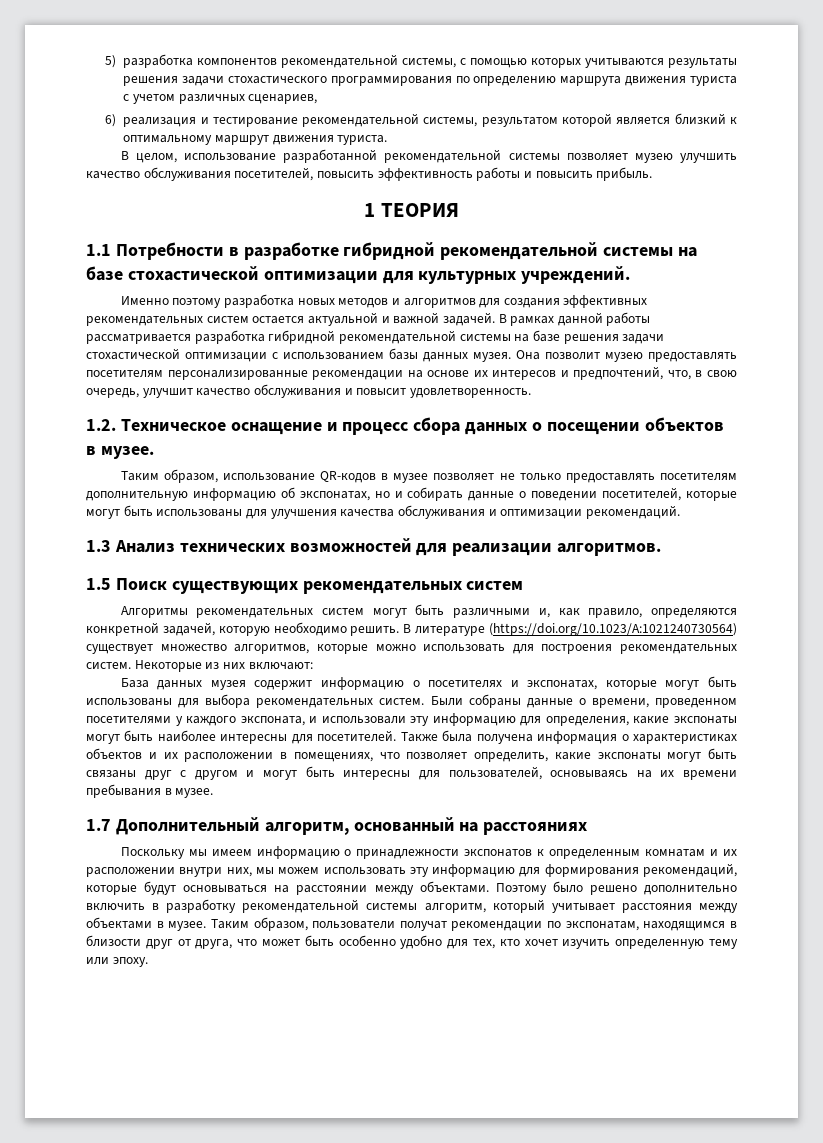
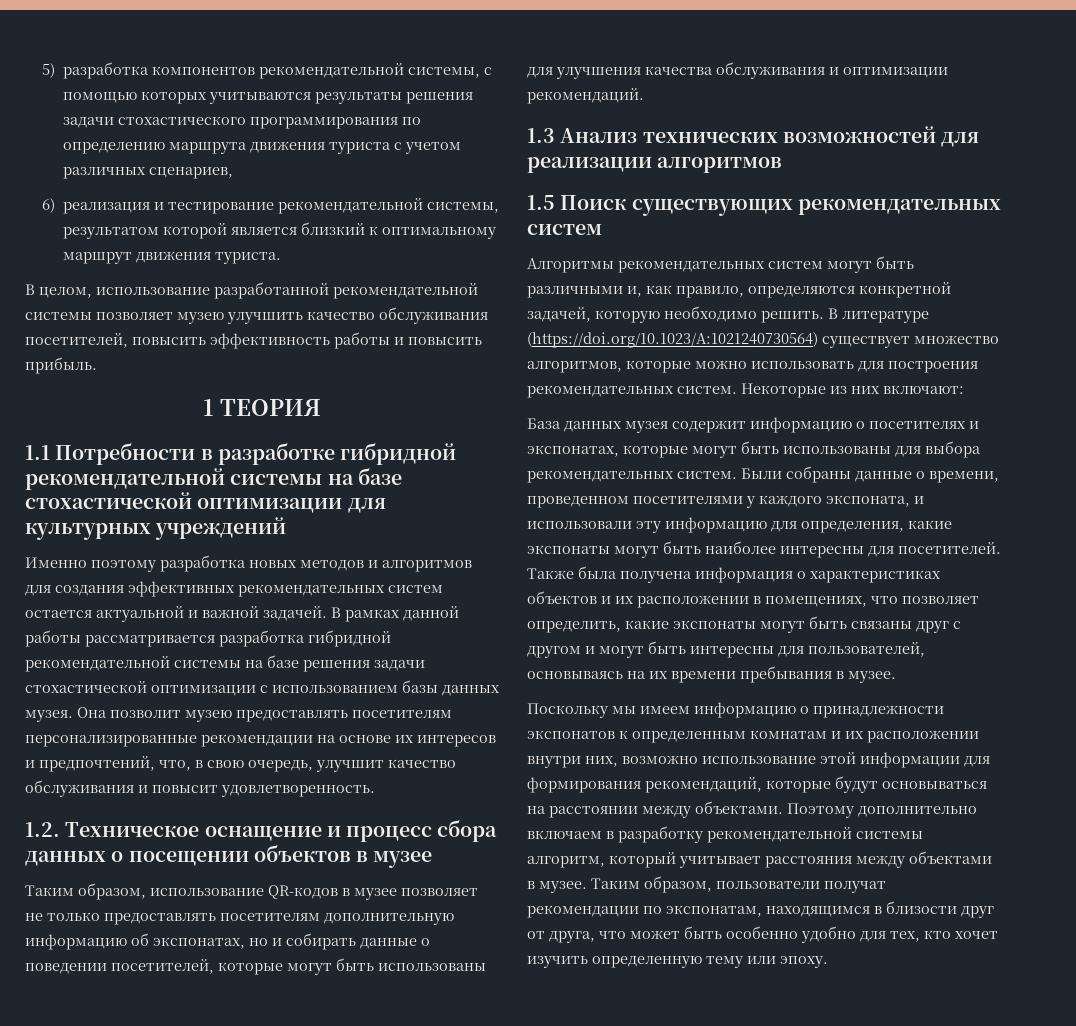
- 1.1 Потребности в разработке гибридной рекомендательной системы на базе стохастической оптимизации для культурных учреждений.
+ 1.1 Потребности в разработке гибридной рекомендательной системы на базе стохастической оптимизации для культурных учреждений
- 1.2. Техническое оснащение и процесс сбора данных о посещении объектов в музее.
+ 1.2. Техническое оснащение и процесс сбора данных о посещении объектов в музее
- 1.3 Анализ технических возможностей для реализации алгоритмов.
+ 1.3 Анализ технических возможностей для реализации алгоритмов
- 1.7 Дополнительный алгоритм, основанный на расстояниях
- Поскольку мы имеем информацию о принадлежности экспонатов к определенным комнатам и их расположении внутри них, мы можем использовать эту информацию для формирования рекомендаций, которые будут основываться на расстоянии между объектами.
+ Поскольку мы имеем информацию о принадлежности экспонатов к определенным комнатам и их расположении внутри них, возможно использование этой информации для формирования рекомендаций, которые будут основываться на расстоянии между объектами.
- Поэтому было решено дополнительно включить в разработку рекомендательной системы алгоритм, который учитывает расстояния между объектами в музее.
+ Поэтому дополнительно включаем в разработку рекомендательной системы алгоритм, который учитывает расстояния между объектами в музее.

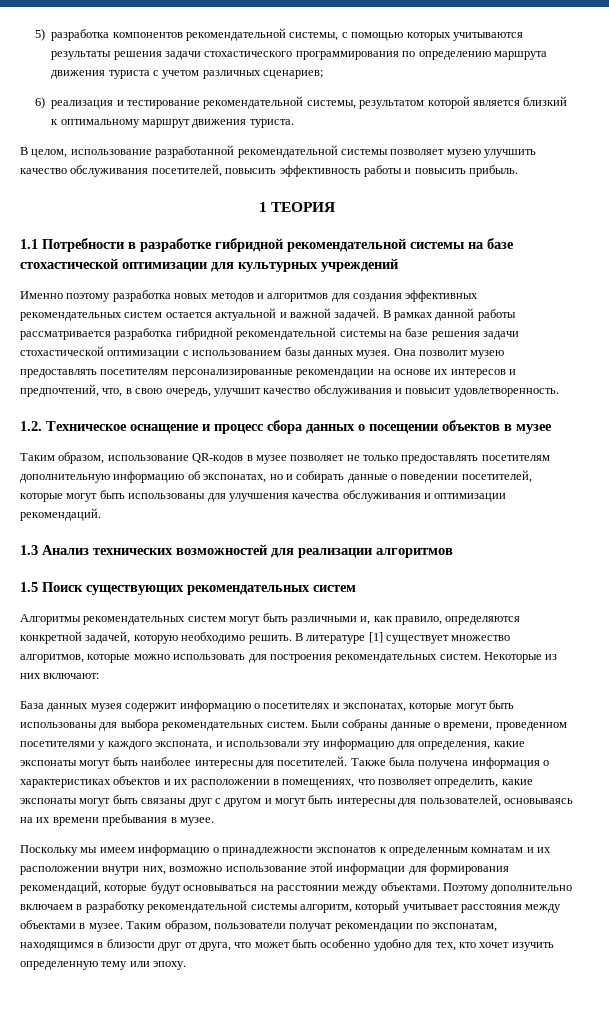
- 5) разработка компонентов рекомендательной системы, с помощью которых учитываются результаты решения задачи стохастического программирования по определению маршрута движения туриста с учетом различных сценариев,
+ 5) разработка компонентов рекомендательной системы, с помощью которых учитываются результаты решения задачи стохастического программирования по определению маршрута движения туриста с учетом различных сценариев;
- В литературе (https://doi.org/10.1023/A:1021240730564) существует множество алгоритмов, которые можно использовать для построения рекомендательных систем.
+ В литературе [1] существует множество алгоритмов, которые можно использовать для построения рекомендательных систем.

